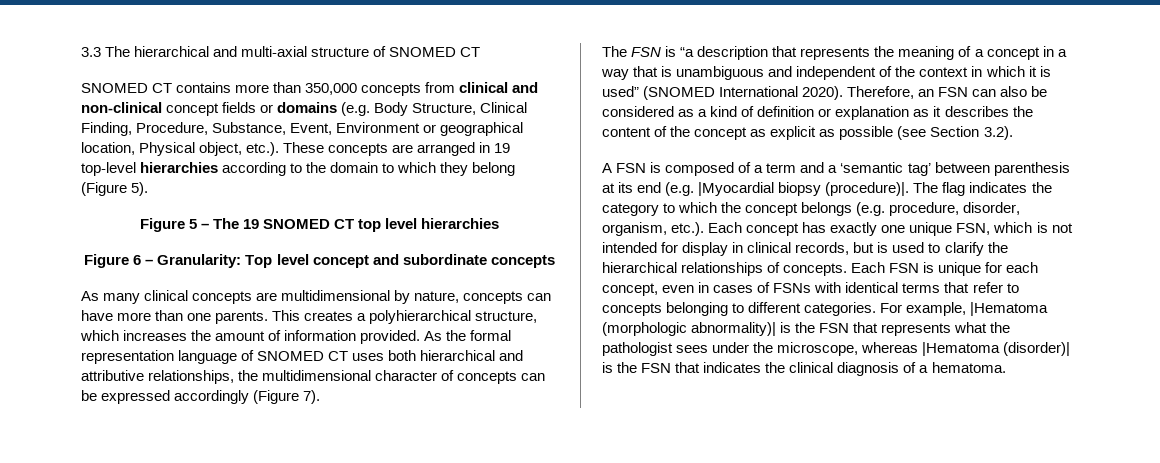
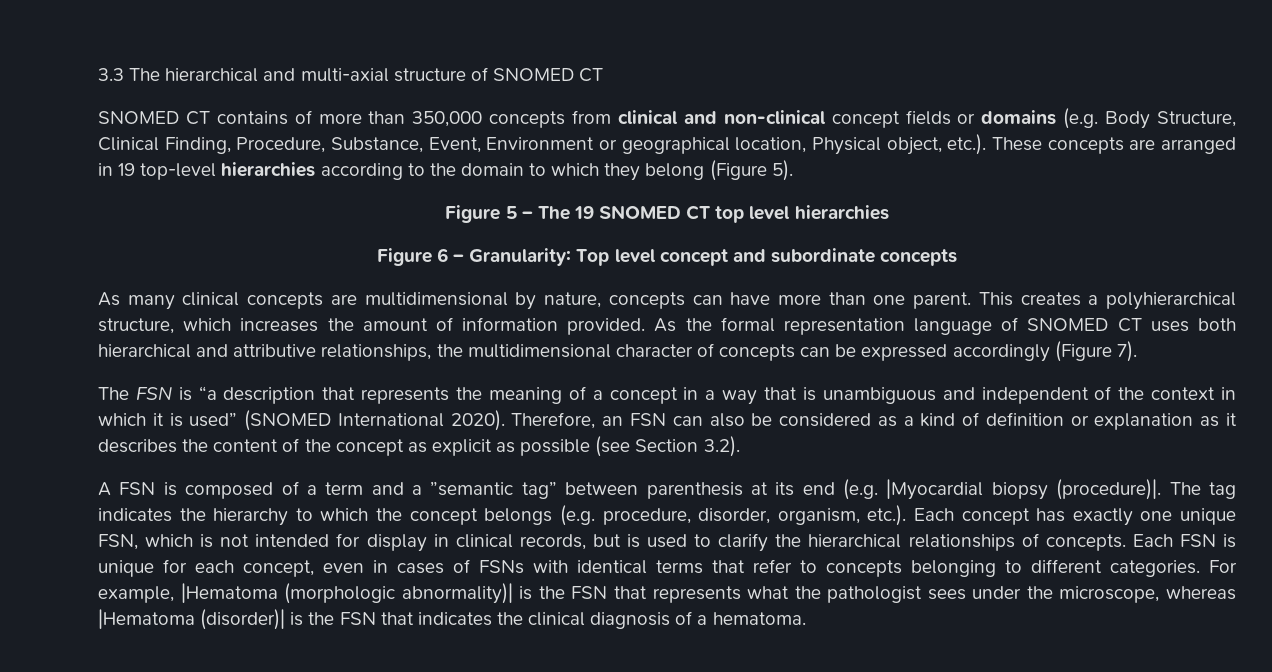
- SNOMED CT contains more than 350,000 concepts from clinical and non-clinical concept fields or domains (e.g. Body Structure, Clinical Finding, Procedure, Substance, Event, Environment or geographical location, Physical object, etc.). These concepts are arranged in 19 top-level hierarchies according to the domain to which they belong (Figure 5).
+ SNOMED CT contains of more than 350,000 concepts from clinical and non-clinical concept fields or domains (e.g. Body Structure, Clinical Finding, Procedure, Substance, Event, Environment or geographical location, Physical object, etc.). These concepts are arranged in 19 top-level hierarchies according to the domain to which they belong (Figure 5).
- As many clinical concepts are multidimensional by nature, concepts can have more than one parents.
+ As many clinical concepts are multidimensional by nature, concepts can have more than one parent.
- A FSN is composed of a term and a ‘semantic tag’ between parenthesis at its end (e.g. |Myocardial biopsy (procedure)|.
+ A FSN is composed of a term and a ”semantic tag” between parenthesis at its end (e.g. |Myocardial biopsy (procedure)|.
- The flag indicates the category to which the concept belongs (e.g. procedure, disorder, organism, etc.). Each concept has exactly one unique FSN, which is not intended for display in clinical records, but is used to clarify the hierarchical relationships of concepts.
+ The tag indicates the hierarchy to which the concept belongs (e.g. procedure, disorder, organism, etc.). Each concept has exactly one unique FSN, which is not intended for display in clinical records, but is used to clarify the hierarchical relationships of concepts.

